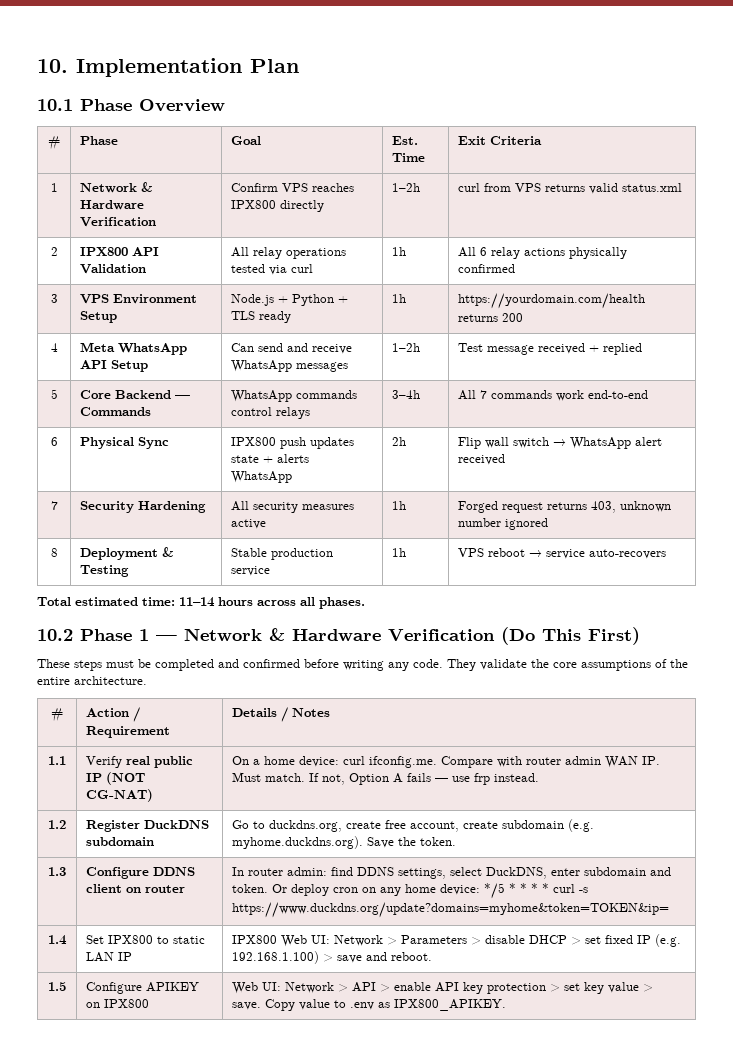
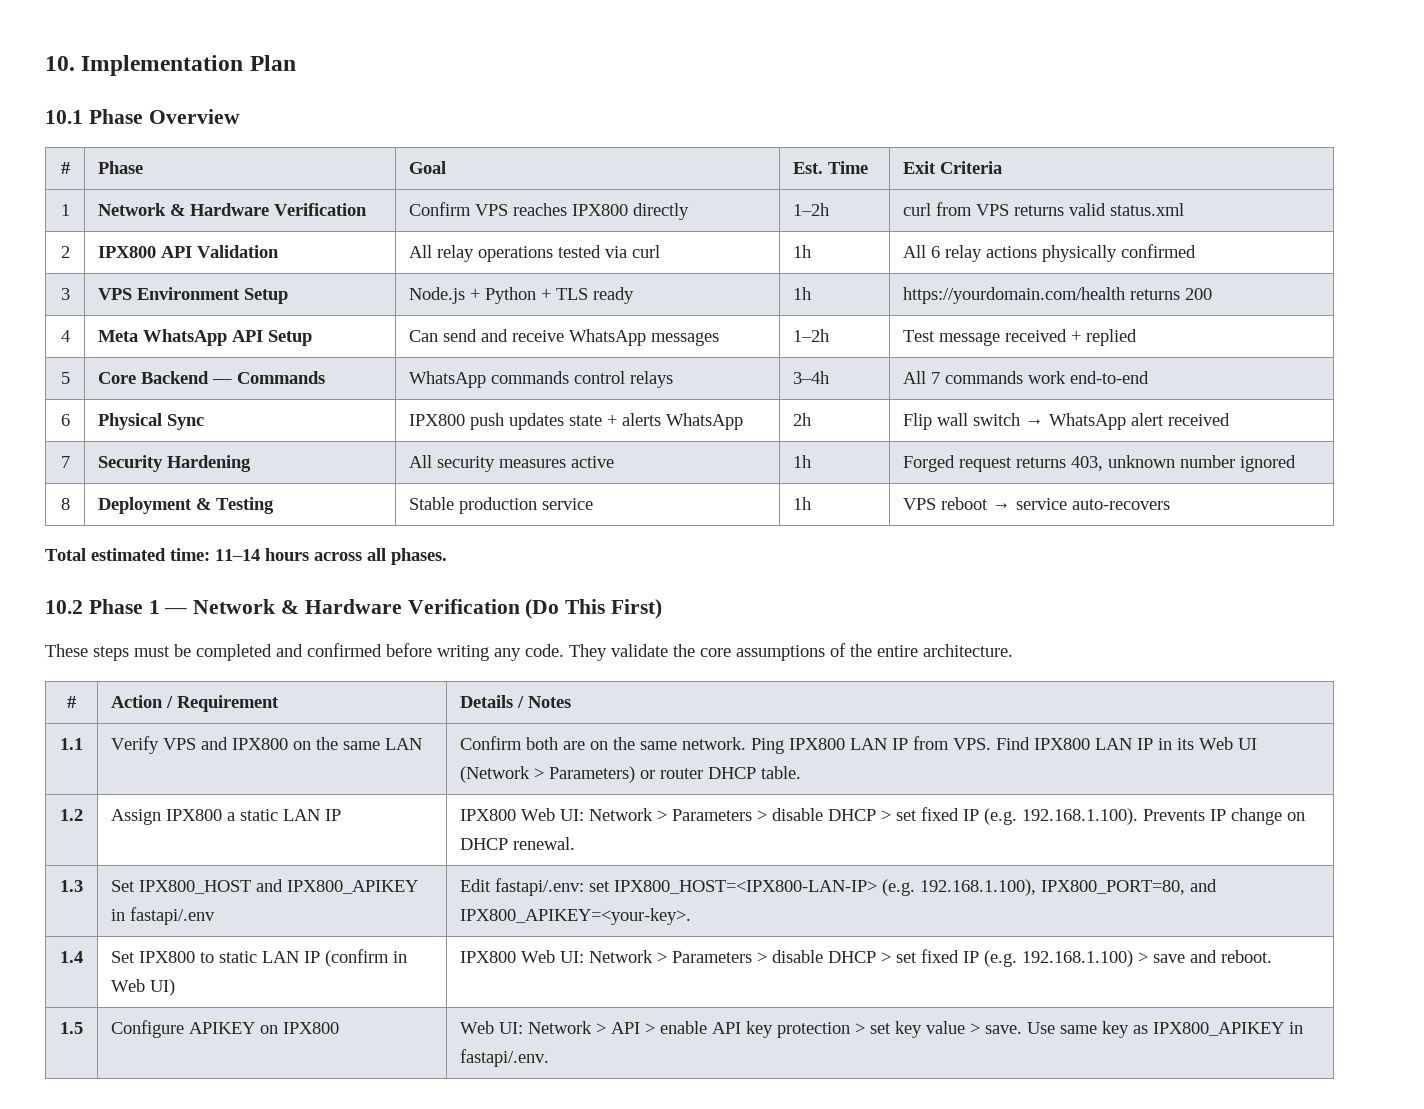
- 1.1 | Verify real public IP (NOT CG-NAT) | On a home device: curl ifconfig.me. Compare with router admin WAN IP. Must match. If not, Option A fails — use frp instead.
- 1.2 | Register DuckDNS subdomain | Go to duckdns.org, create free account, create subdomain (e.g. myhome.duckdns.org). Save the token.
- 1.3 | Configure DDNS client on router | In router admin: find DDNS settings, select DuckDNS, enter subdomain and token. Or deploy cron on any home device: */5 * * * * curl -s https://www.duckdns.org/update?domains=myhome&token=TOKEN&ip=
+ 1.1 | Verify VPS and IPX800 on the same LAN | Confirm both are on the same network. Ping IPX800 LAN IP from VPS. Find IPX800 LAN IP in its Web UI (Network > Parameters) or router DHCP table.
+ 1.2 | Assign IPX800 a static LAN IP | IPX800 Web UI: Network > Parameters > disable DHCP > set fixed IP (e.g. 192.168.1.100). Prevents IP change on DHCP renewal.
+ 1.3 | Set IPX800_HOST and IPX800_APIKEY in fastapi/.env | Edit fastapi/.env: set IPX800_HOST=<IPX800-LAN-IP> (e.g. 192.168.1.100), IPX800_PORT=80, and IPX800_APIKEY=<your-key>.
- 1.4 | Set IPX800 to static LAN IP | IPX800 Web UI: Network > Parameters > disable DHCP > set fixed IP (e.g. 192.168.1.100) > save and reboot.
+ 1.4 | Set IPX800 to static LAN IP (confirm in Web UI) | IPX800 Web UI: Network > Parameters > disable DHCP > set fixed IP (e.g. 192.168.1.100) > save and reboot.
- 1.5 | Configure APIKEY on IPX800 | Web UI: Network > API > enable API key protection > set key value > save. Copy value to .env as IPX800_APIKEY.
+ 1.5 | Configure APIKEY on IPX800 | Web UI: Network > API > enable API key protection > set key value > save. Use same key as IPX800_APIKEY in fastapi/.env.

